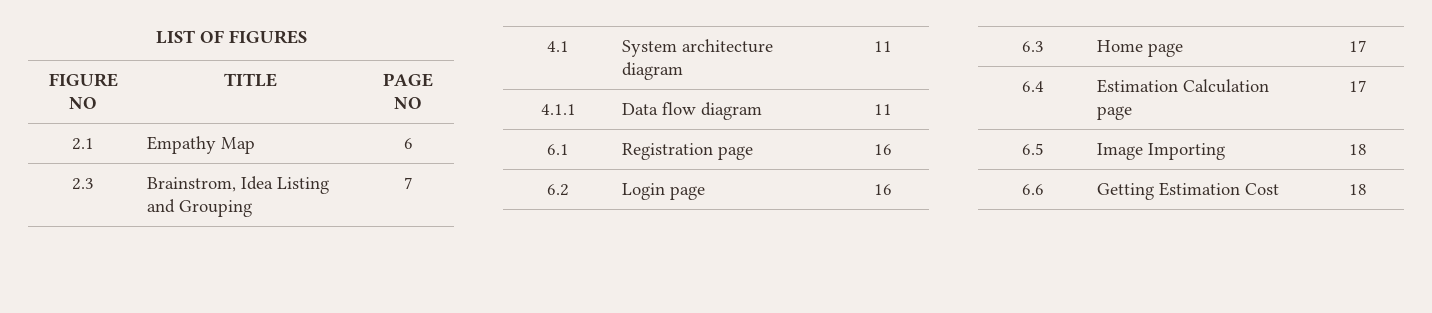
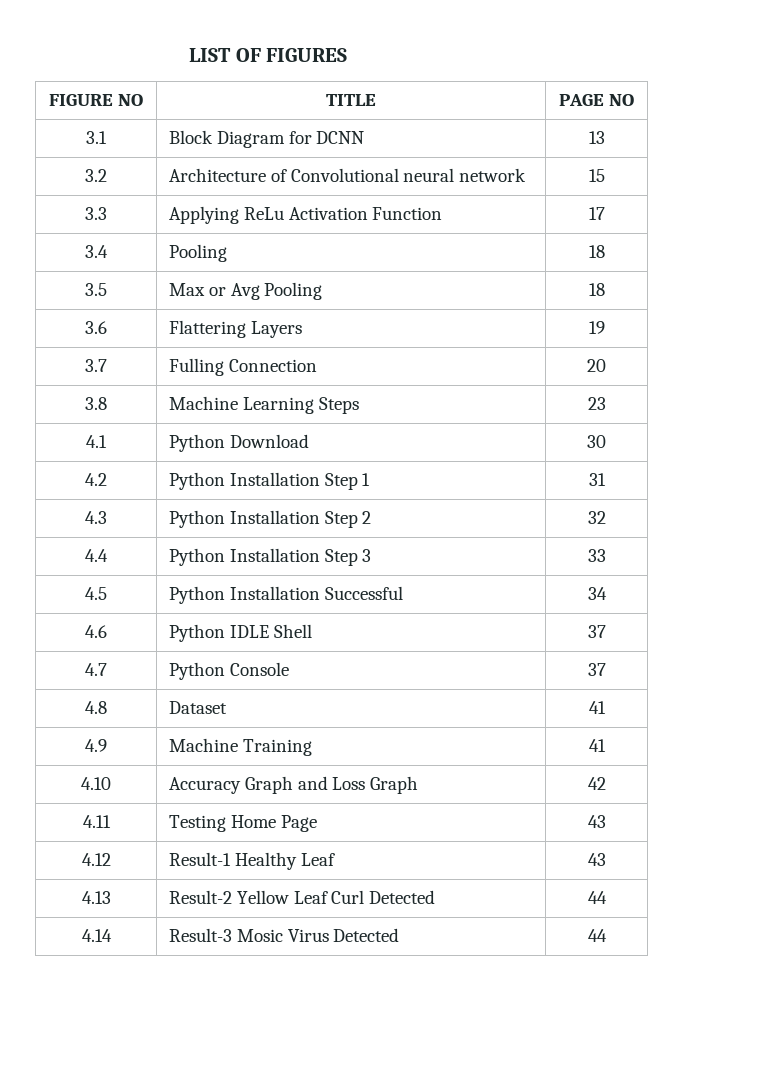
- 2.1 | Empathy Map | 6
- 2.3 | Brainstrom, Idea Listing and Grouping | 7
- 4.1 | System architecture diagram | 11
- 4.1.1 | Data flow diagram | 11
- 6.1 | Registration page | 16
- 6.2 | Login page | 16
- 6.3 | Home page | 17
- 6.4 | Estimation Calculation page | 17
- 6.5 | Image Importing | 18
- 6.6 | Getting Estimation Cost | 18
+ 3.1 | Block Diagram for DCNN | 13
+ 3.2 | Architecture of Convolutional neural network | 15
+ 3.3 | Applying ReLu Activation Function | 17
+ 3.4 | Pooling | 18
+ 3.5 | Max or Avg Pooling | 18
+ 3.6 | Flattering Layers | 19
+ 3.7 | Fulling Connection | 20
+ 3.8 | Machine Learning Steps | 23
+ 4.1 | Python Download | 30
+ 4.2 | Python Installation Step 1 | 31
+ 4.3 | Python Installation Step 2 | 32
+ 4.4 | Python Installation Step 3 | 33
+ 4.5 | Python Installation Successful | 34
+ 4.6 | Python IDLE Shell | 37
+ 4.7 | Python Console | 37
+ 4.8 | Dataset | 41
+ 4.9 | Machine Training | 41
+ 4.10 | Accuracy Graph and Loss Graph | 42
+ 4.11 | Testing Home Page | 43
+ 4.12 | Result-1 Healthy Leaf | 43
+ 4.13 | Result-2 Yellow Leaf Curl Detected | 44
+ 4.14 | Result-3 Mosic Virus Detected | 44

